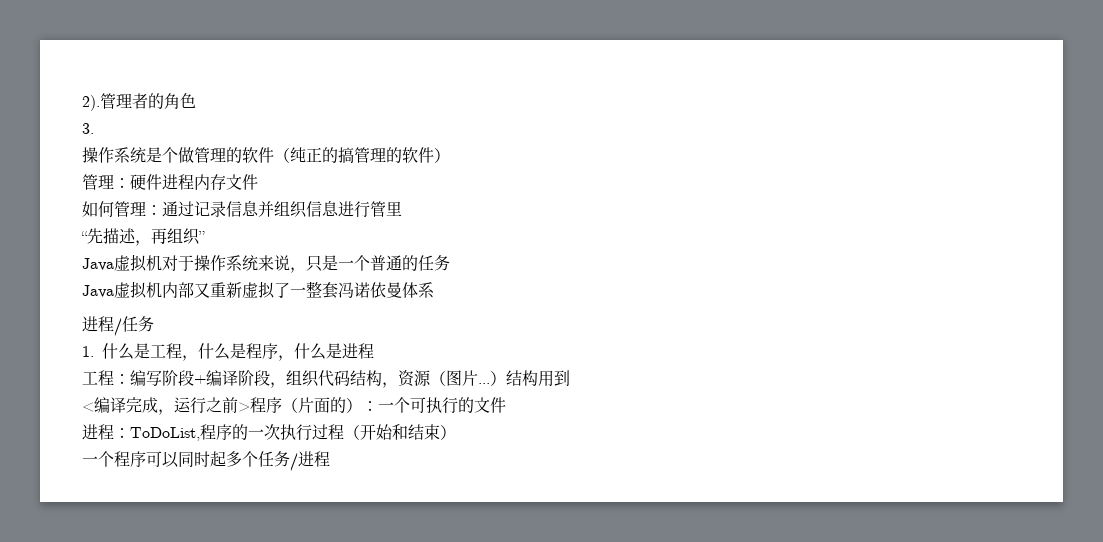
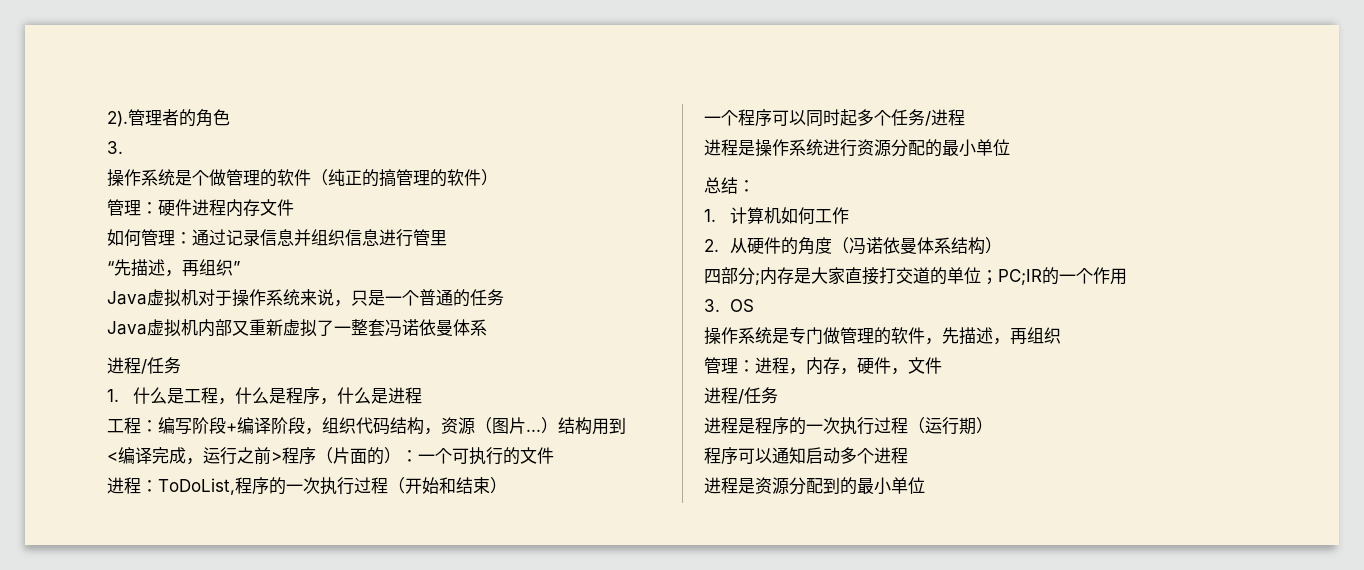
+ 进程是操作系统进行资源分配的最小单位
+ 总结：
+ 1.计算机如何工作
+ 2.从硬件的角度（冯诺依曼体系结构）
+ 四部分;内存是大家直接打交道的单位；PC;IR的一个作用
+ 3. OS
+ 操作系统是专门做管理的软件，先描述，再组织
+ 管理：进程，内存，硬件，文件
+ 进程/任务
+ 进程是程序的一次执行过程（运行期）
+ 程序可以通知启动多个进程
+ 进程是资源分配到的最小单位

